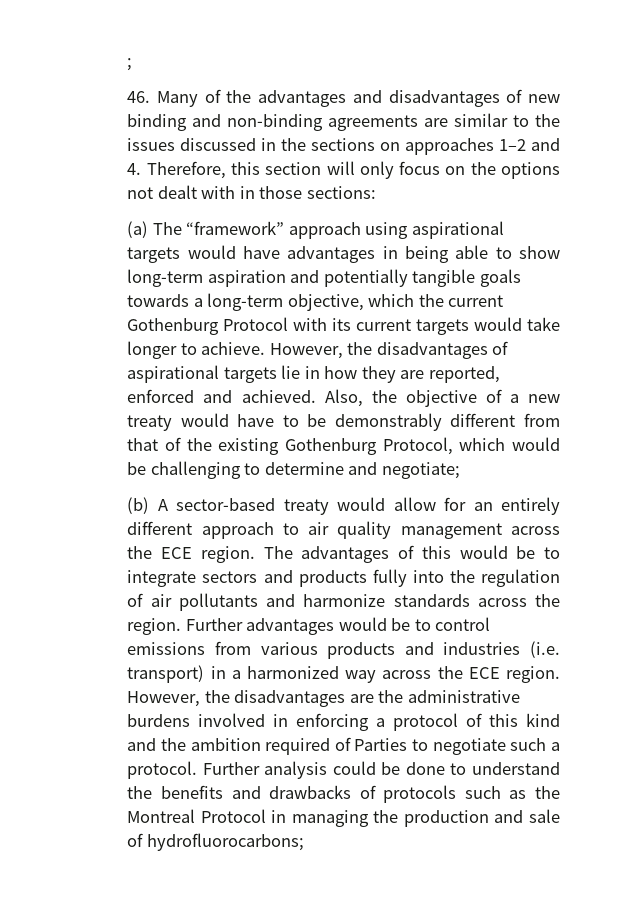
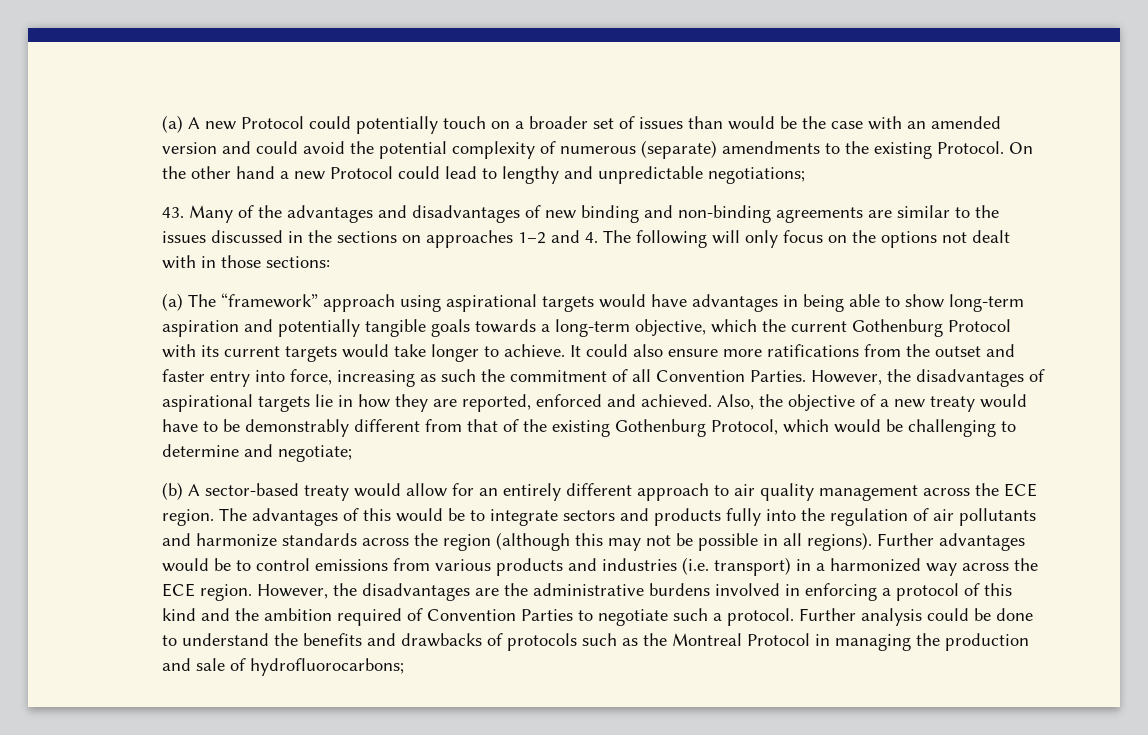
- ;
- 46. Many of the advantages and disadvantages of new binding and non-binding agreements are similar to the issues discussed in the sections on approaches 1–2 and 4. Therefore, this section will only focus on the options not dealt with in those sections:
+ (a) A new Protocol could potentially touch on a broader set of issues than would be the case with an amended version and could avoid the potential complexity of numerous (separate) amendments to the existing Protocol. On the other hand a new Protocol could lead to lengthy and unpredictable negotiations;
+ 43. Many of the advantages and disadvantages of new binding and non-binding agreements are similar to the issues discussed in the sections on approaches 1–2 and 4. The following will only focus on the options not dealt with in those sections:
+ It could also ensure more ratifications from the outset and faster entry into force, increasing as such the commitment of all Convention Parties.
- The advantages of this would be to integrate sectors and products fully into the regulation of air pollutants and harmonize standards across the region.
+ The advantages of this would be to integrate sectors and products fully into the regulation of air pollutants and harmonize standards across the region (although this may not be possible in all regions).
- However, the disadvantages are the administrative burdens involved in enforcing a protocol of this kind and the ambition required of Parties to negotiate such a protocol.
+ However, the disadvantages are the administrative burdens involved in enforcing a protocol of this kind and the ambition required of Convention Parties to negotiate such a protocol.

